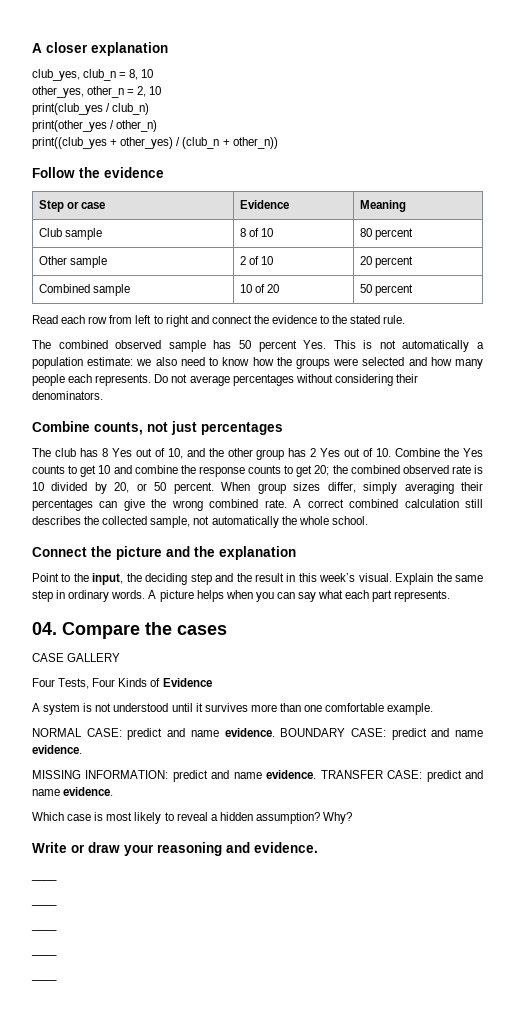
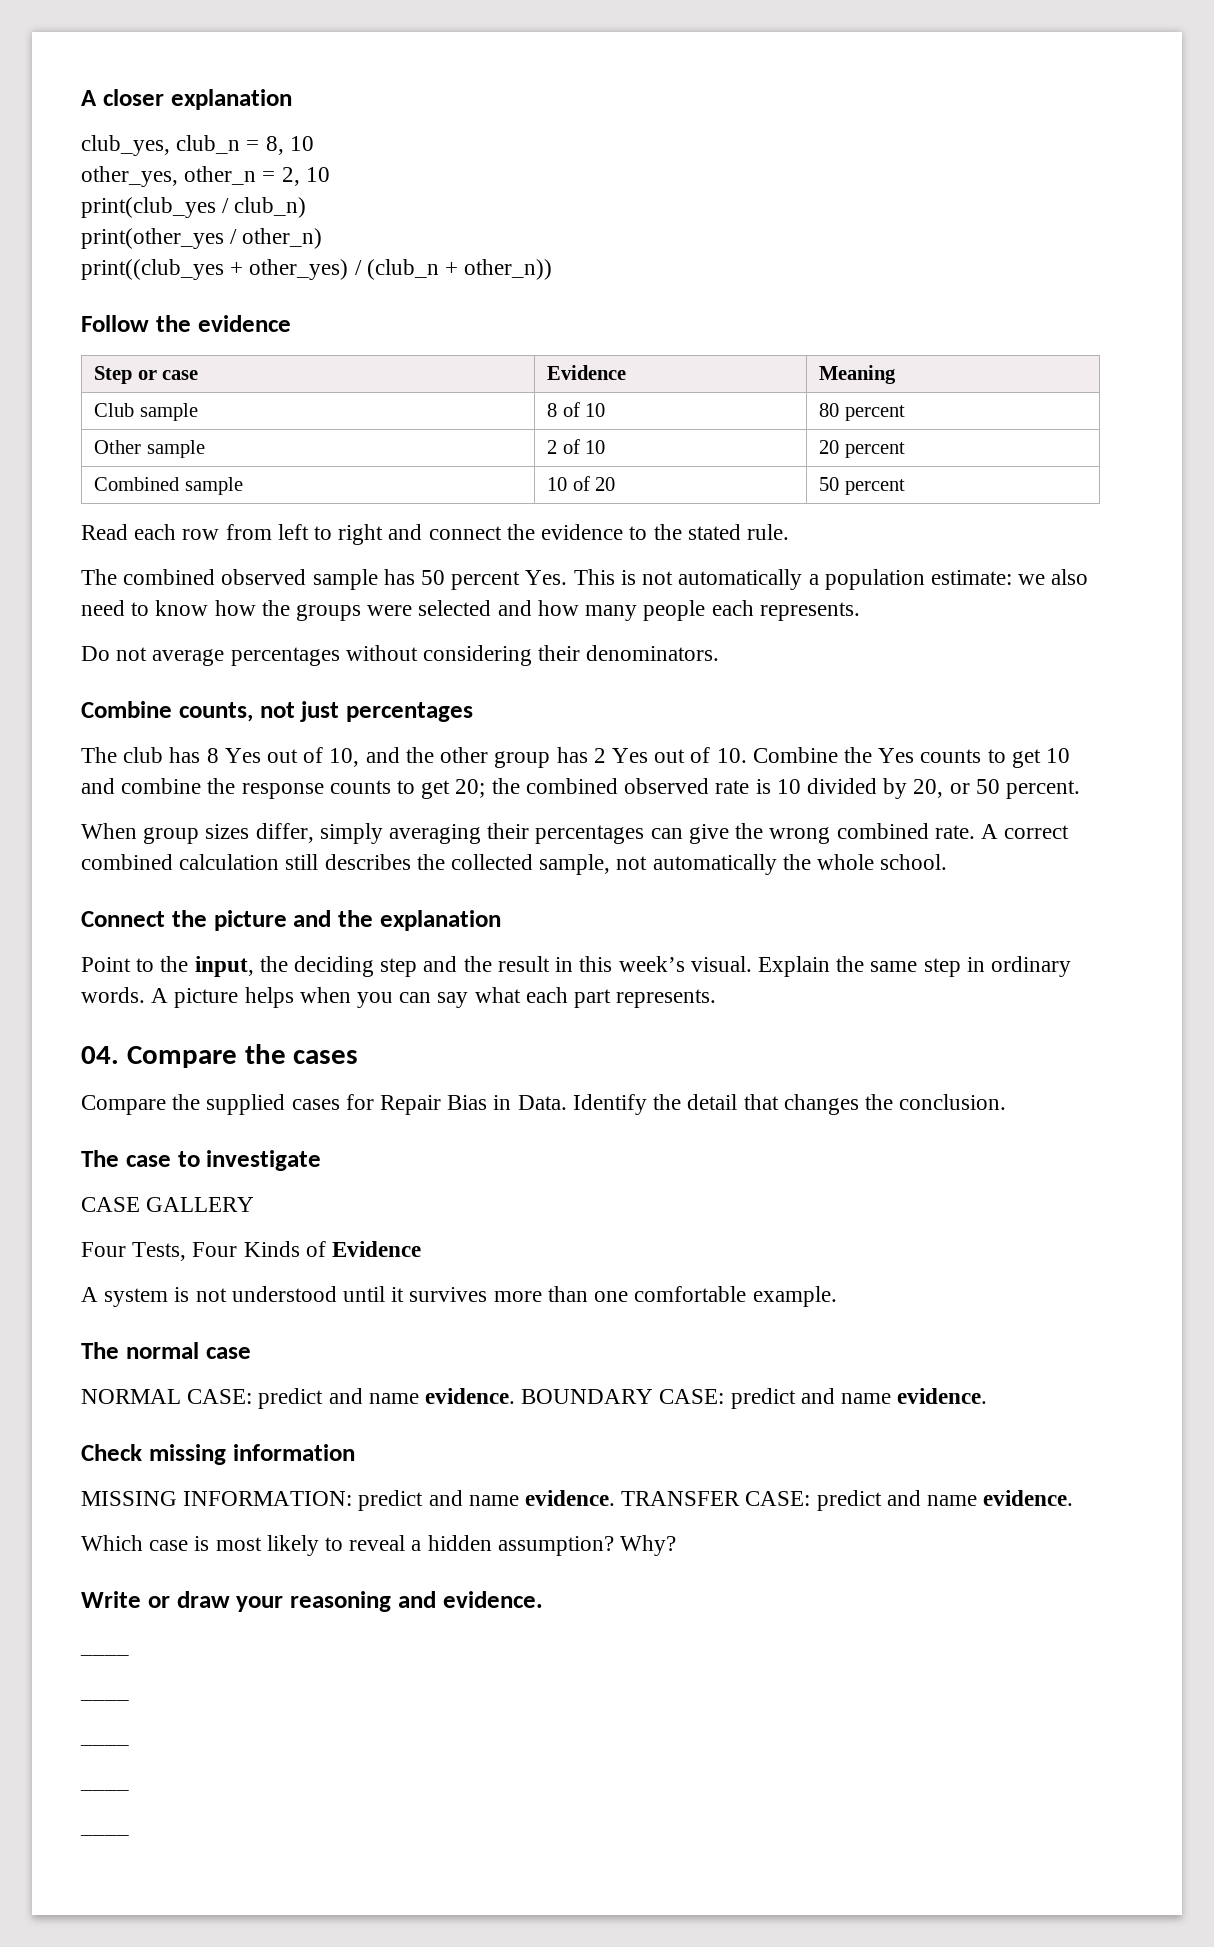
- The combined observed sample has 50 percent Yes. This is not automatically a population estimate: we also need to know how the groups were selected and how many people each represents. Do not average percentages without considering their denominators.
+ The combined observed sample has 50 percent Yes. This is not automatically a population estimate: we also need to know how the groups were selected and how many people each represents.
+ Do not average percentages without considering their denominators.
- The club has 8 Yes out of 10, and the other group has 2 Yes out of 10. Combine the Yes counts to get 10 and combine the response counts to get 20; the combined observed rate is 10 divided by 20, or 50 percent. When group sizes differ, simply averaging their percentages can give the wrong combined rate.
+ The club has 8 Yes out of 10, and the other group has 2 Yes out of 10. Combine the Yes counts to get 10 and combine the response counts to get 20; the combined observed rate is 10 divided by 20, or 50 percent.
+ When group sizes differ, simply averaging their percentages can give the wrong combined rate.
+ Compare the supplied cases for Repair Bias in Data. Identify the detail that changes the conclusion.
+ The case to investigate
+ The normal case
+ Check missing information

